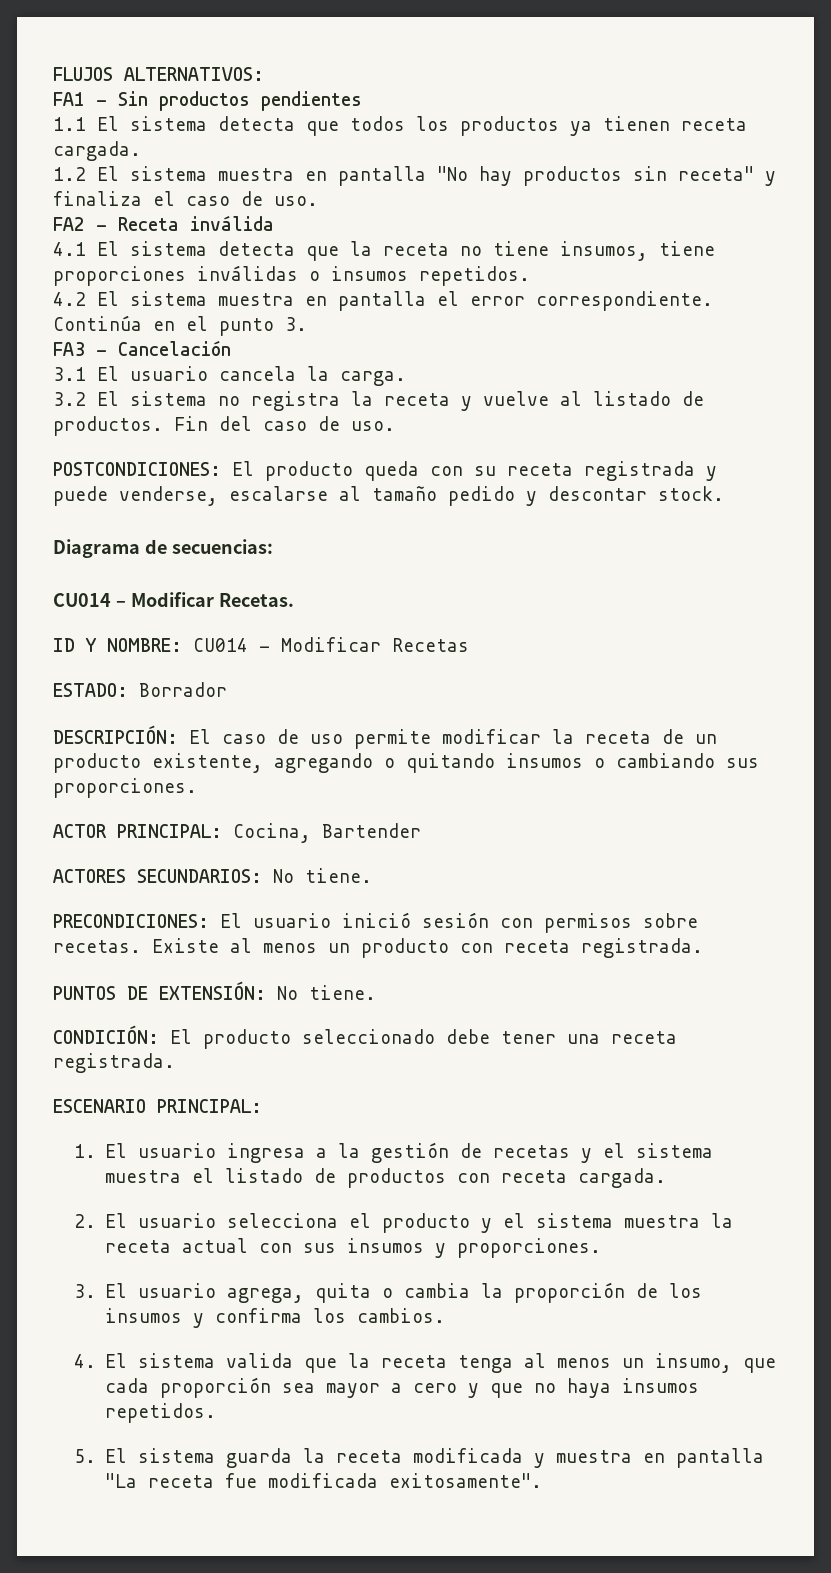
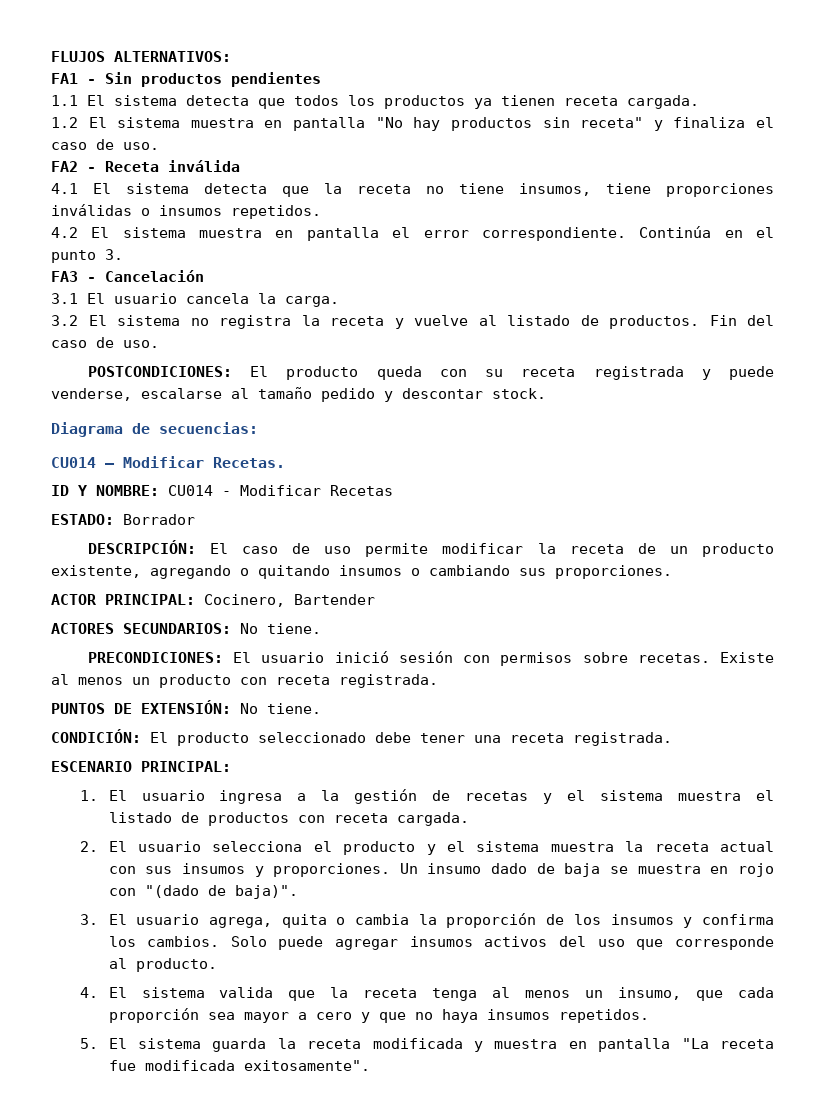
- ACTOR PRINCIPAL: Cocina, Bartender
+ ACTOR PRINCIPAL: Cocinero, Bartender
+ Un insumo dado de baja se muestra en rojo con "(dado de baja)".
+ Solo puede agregar insumos activos del uso que corresponde al producto.

